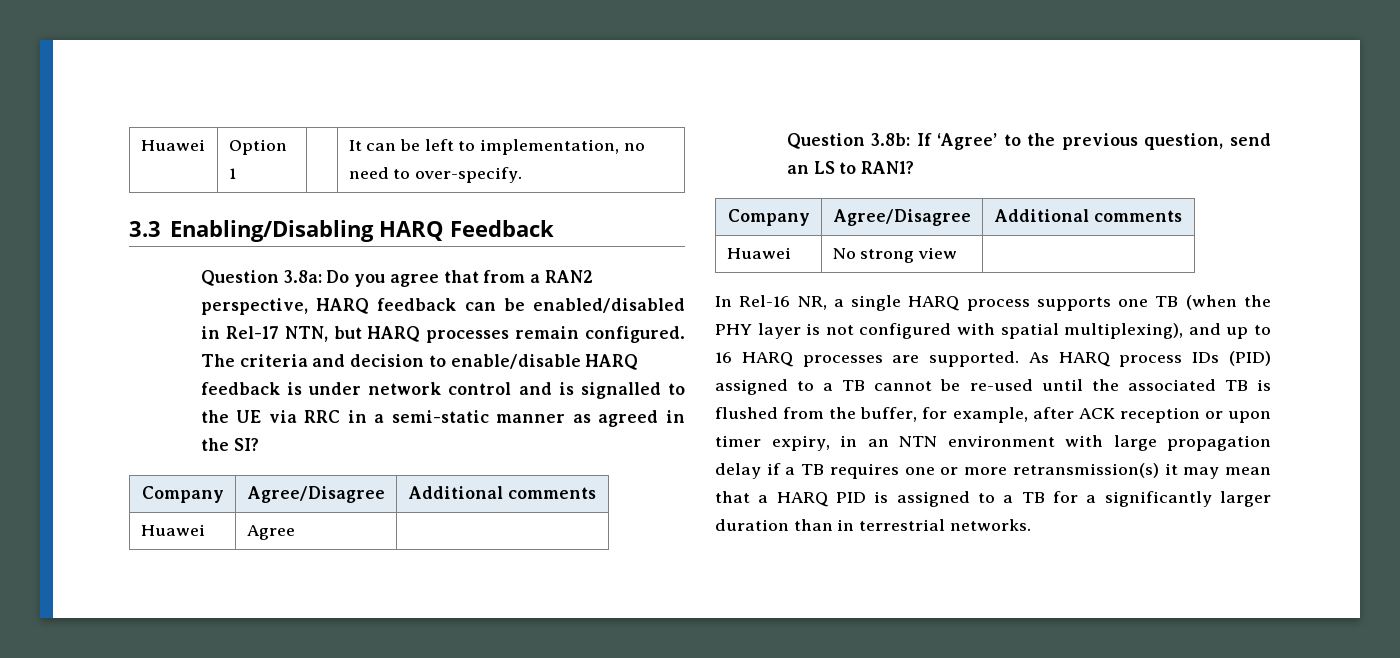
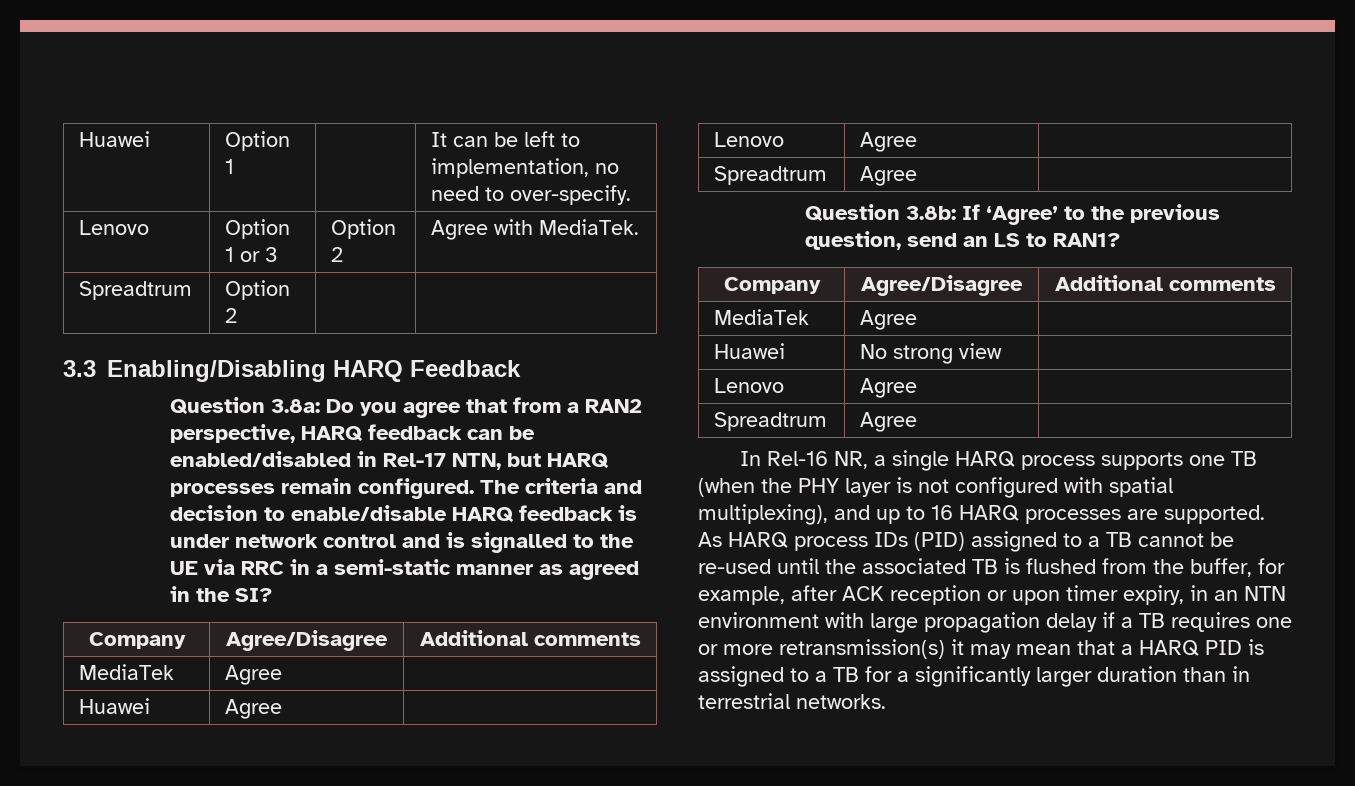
+ Lenovo | Option 1 or 3 | Option 2 | Agree with MediaTek.
+ Spreadtrum | Option 2 | |
  The criteria and decision to enable/disable HARQ feedback is under network control and is signalled to the UE via RRC in a semi-static manner as agreed in the SI?
  Company | Agree/Disagree | Additional comments
+ MediaTek | Agree |
  Huawei | Agree |
+ Lenovo | Agree |
+ Spreadtrum | Agree |
  Question 3.8b: If ‘Agree’ to the previous question, send an LS to RAN1?
  Company | Agree/Disagree | Additional comments
+ MediaTek | Agree |
  Huawei | No strong view |
+ Lenovo | Agree |
+ Spreadtrum | Agree |

